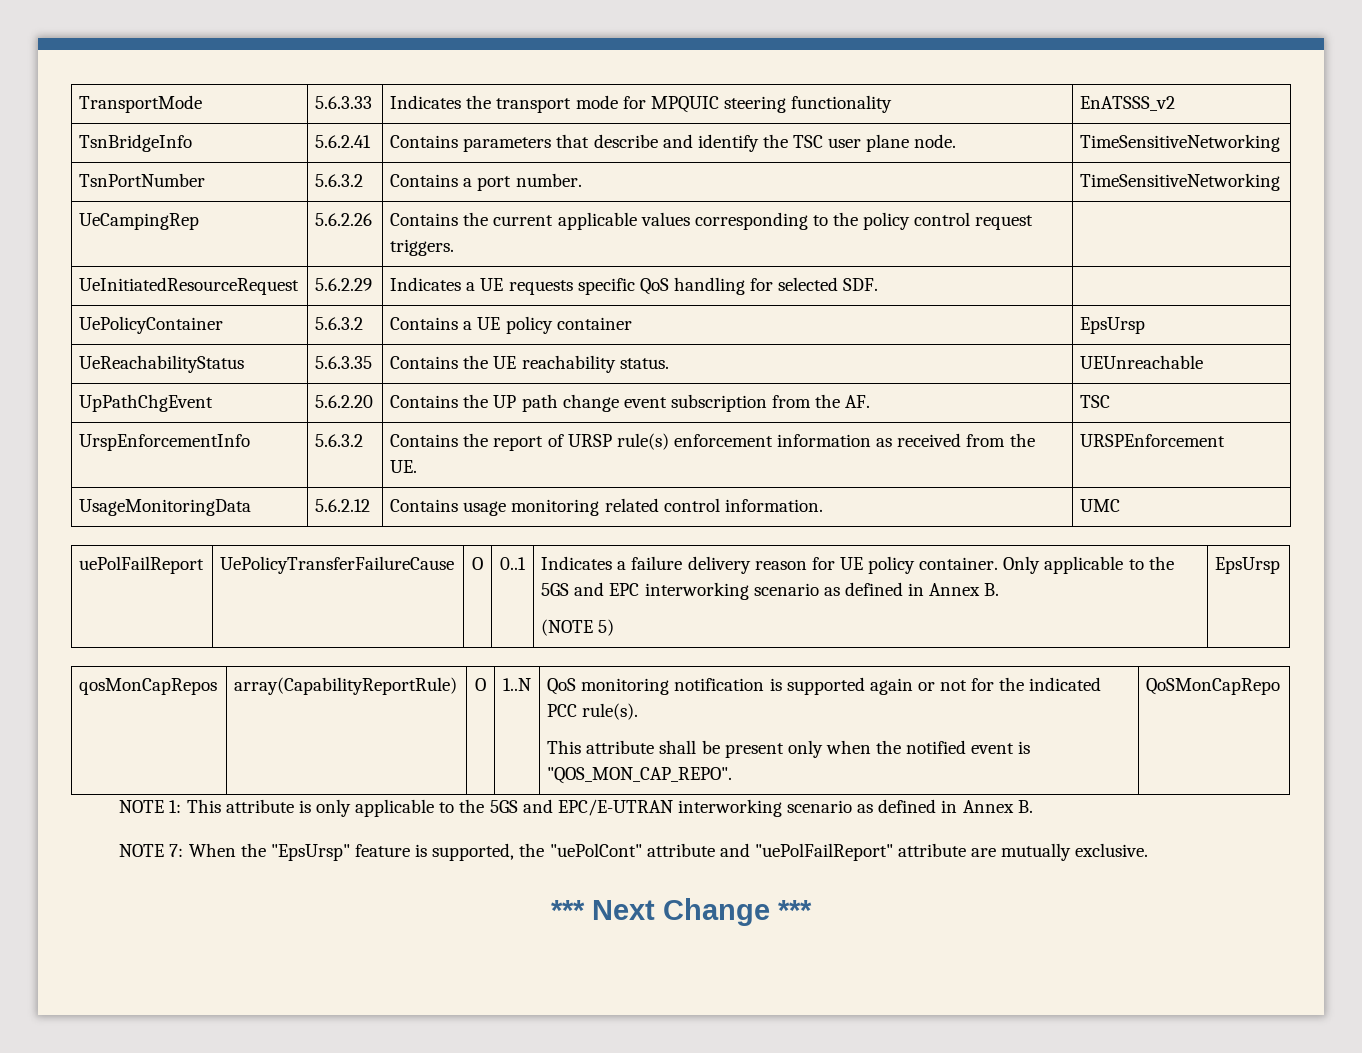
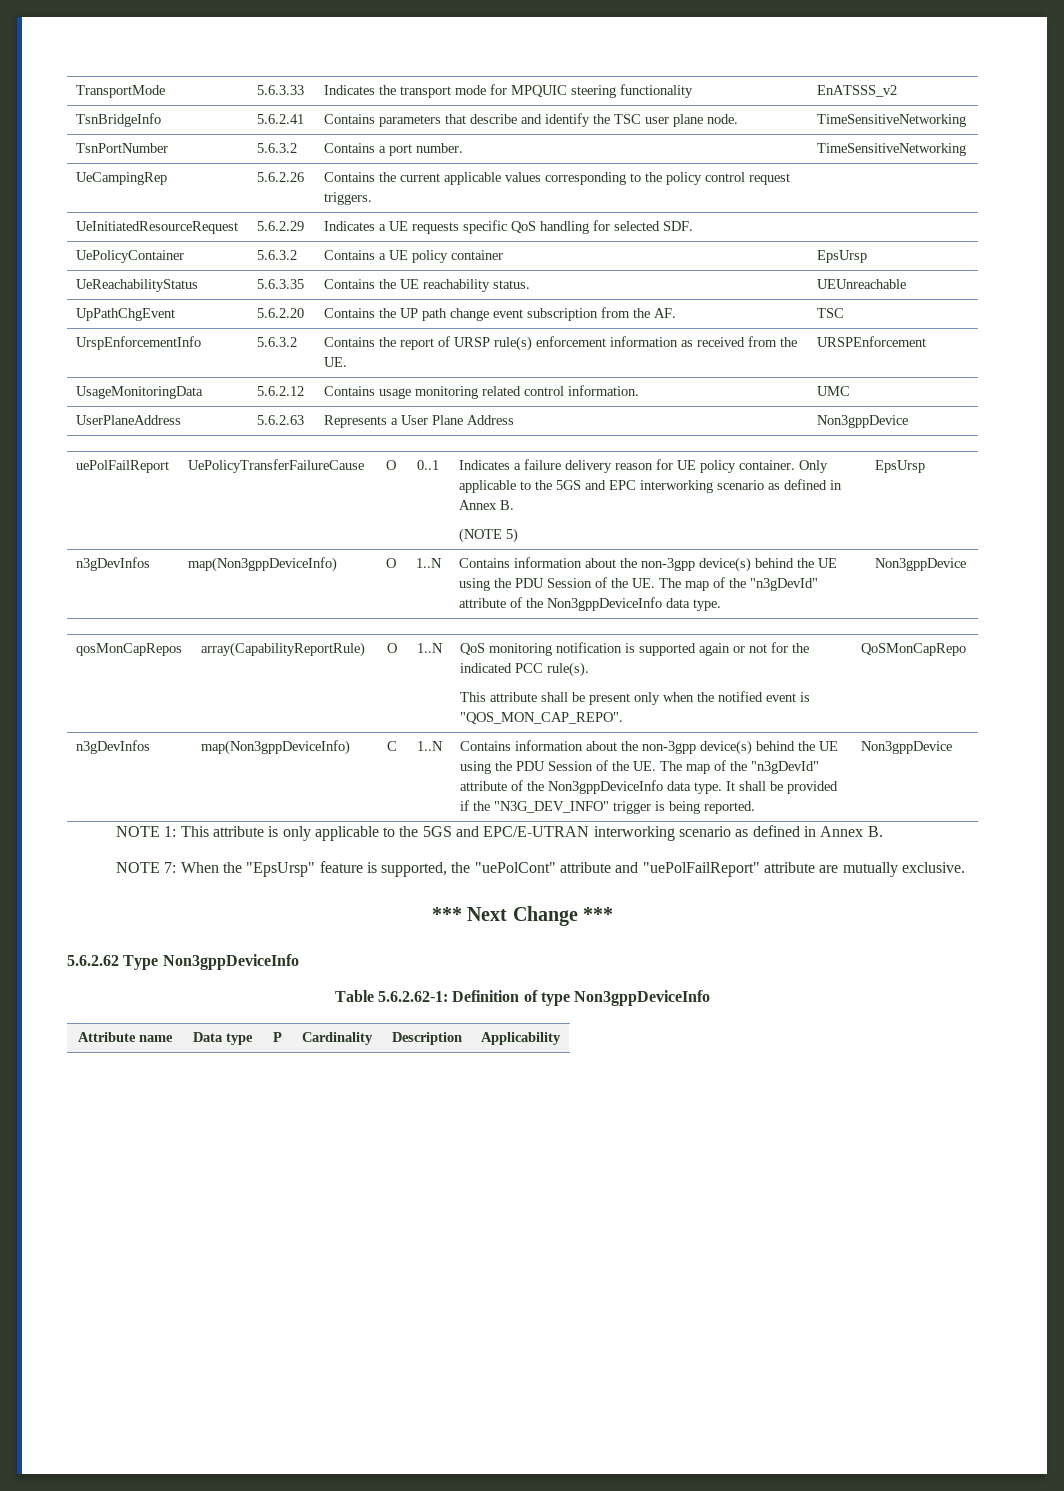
+ UserPlaneAddress | 5.6.2.63 | Represents a User Plane Address | Non3gppDevice
+ n3gDevInfos | map(Non3gppDeviceInfo) | O | 1..N | Contains information about the non-3gpp device(s) behind the UE using the PDU Session of the UE. The map of the "n3gDevId" attribute of the Non3gppDeviceInfo data type. | Non3gppDevice
+ n3gDevInfos | map(Non3gppDeviceInfo) | C | 1..N | Contains information about the non-3gpp device(s) behind the UE using the PDU Session of the UE. The map of the "n3gDevId" attribute of the Non3gppDeviceInfo data type. It shall be provided if the "N3G_DEV_INFO" trigger is being reported. | Non3gppDevice
+ 5.6.2.62 Type Non3gppDeviceInfo
+ Table 5.6.2.62-1: Definition of type Non3gppDeviceInfo
+ Attribute name | Data type | P | Cardinality | Description | Applicability

